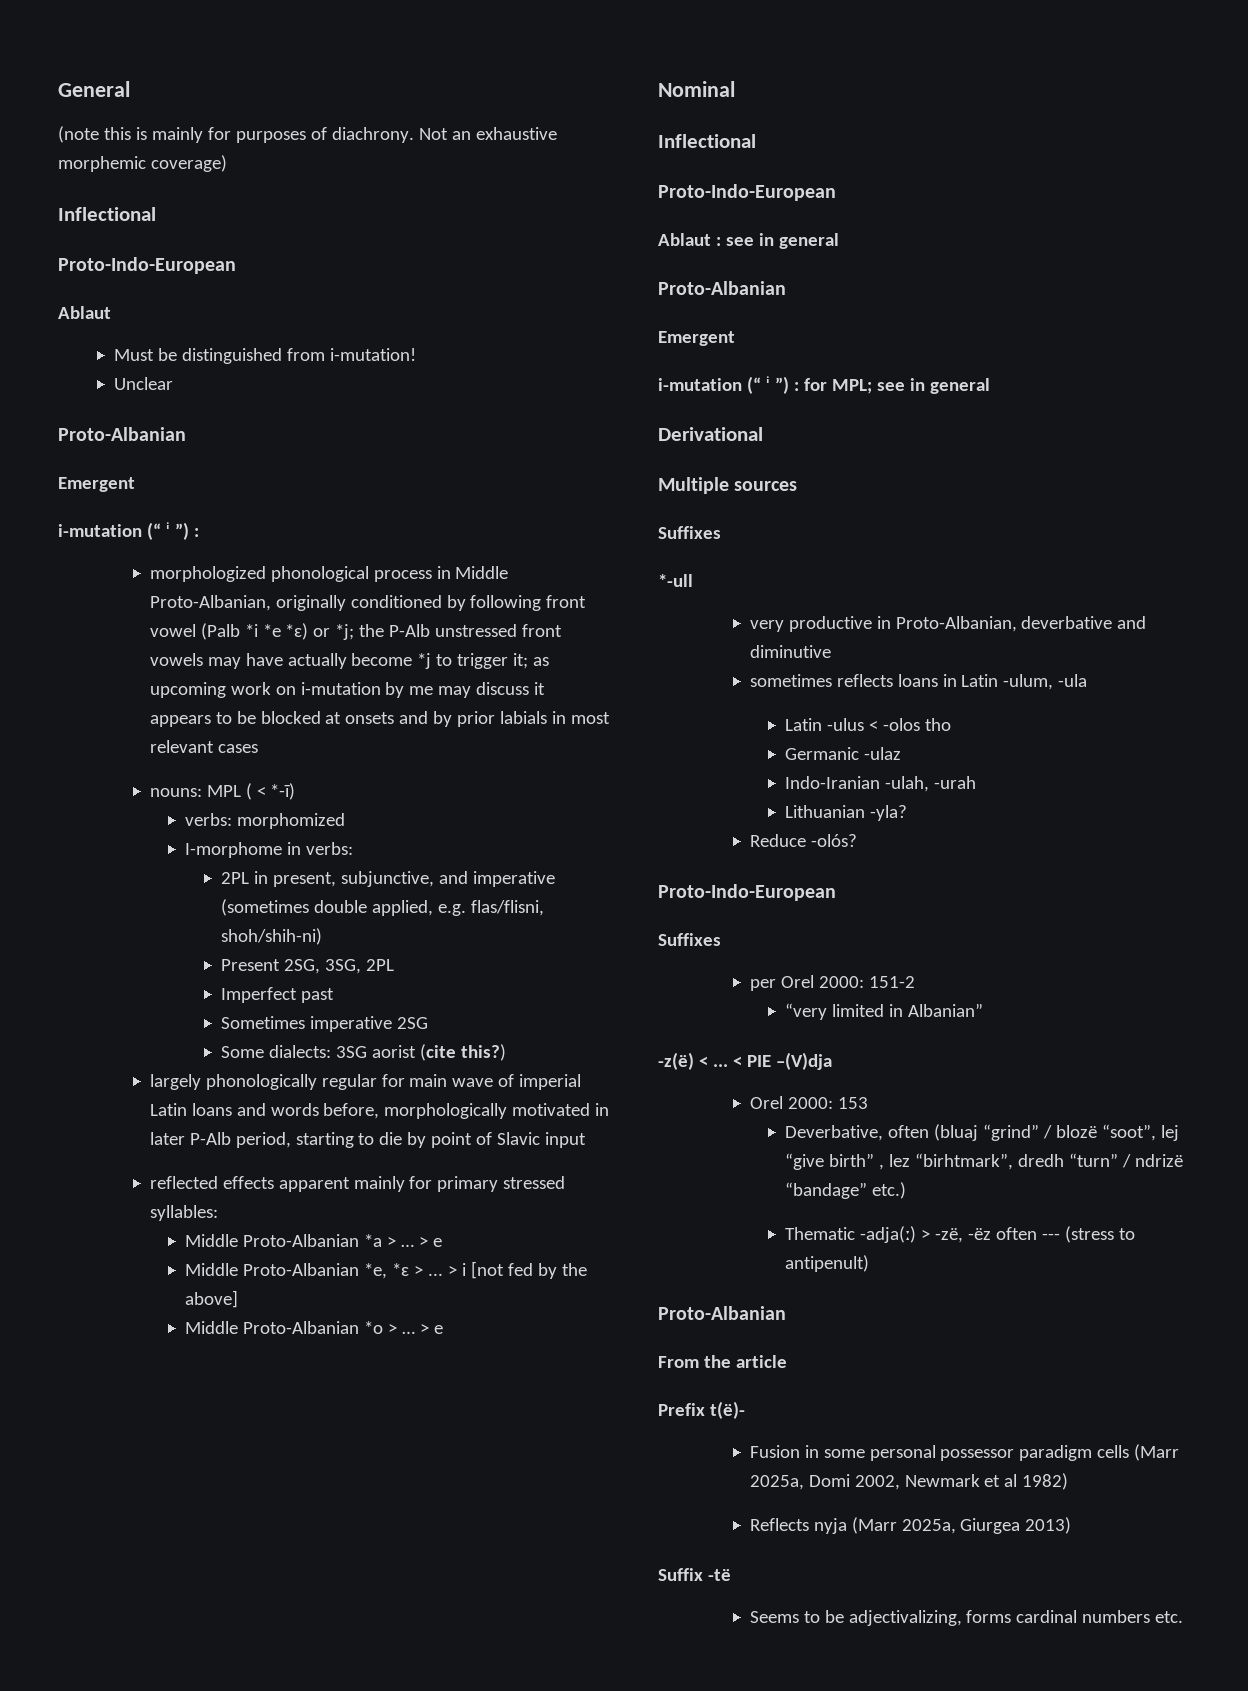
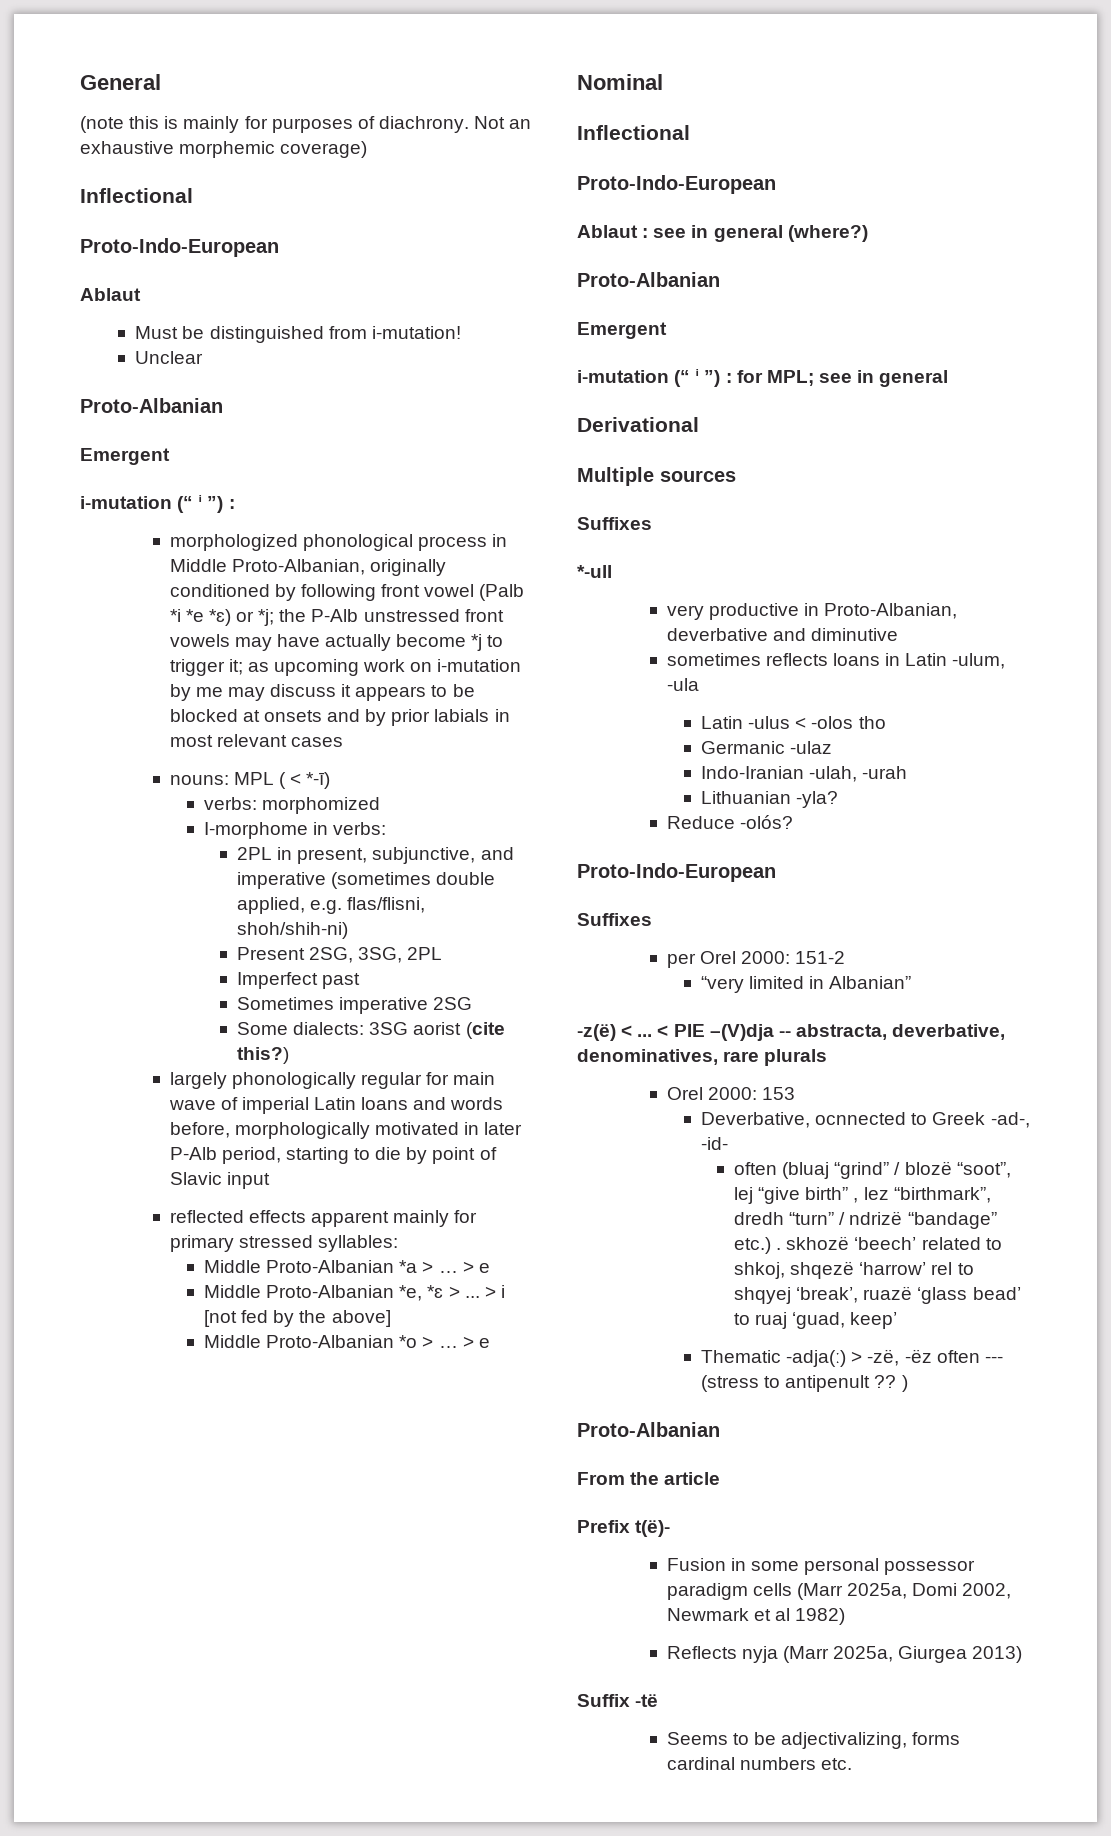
- Ablaut : see in general
+ Ablaut : see in general (where?)
- < PIE –(V)dja
+ < PIE –(V)dja -- abstracta, deverbative, denominatives, rare plurals
- Deverbative, often (bluaj “grind” / blozë “soot”, lej “give birth” , lez “birhtmark”, dredh “turn” / ndrizë “bandage” etc.)
+ Deverbative, ocnnected to Greek -ad-, -id-
+ often (bluaj “grind” / blozë “soot”, lej “give birth” , lez “birthmark”, dredh “turn” / ndrizë “bandage” etc.) . skhozë ‘beech’ related to shkoj, shqezë ‘harrow’ rel to shqyej ‘break’, ruazë ‘glass bead’ to ruaj ‘guad, keep’
- Thematic -adja(ː) > -zë, -ëz often --- (stress to antipenult)
+ Thematic -adja(ː) > -zë, -ëz often --- (stress to antipenult ?? )

